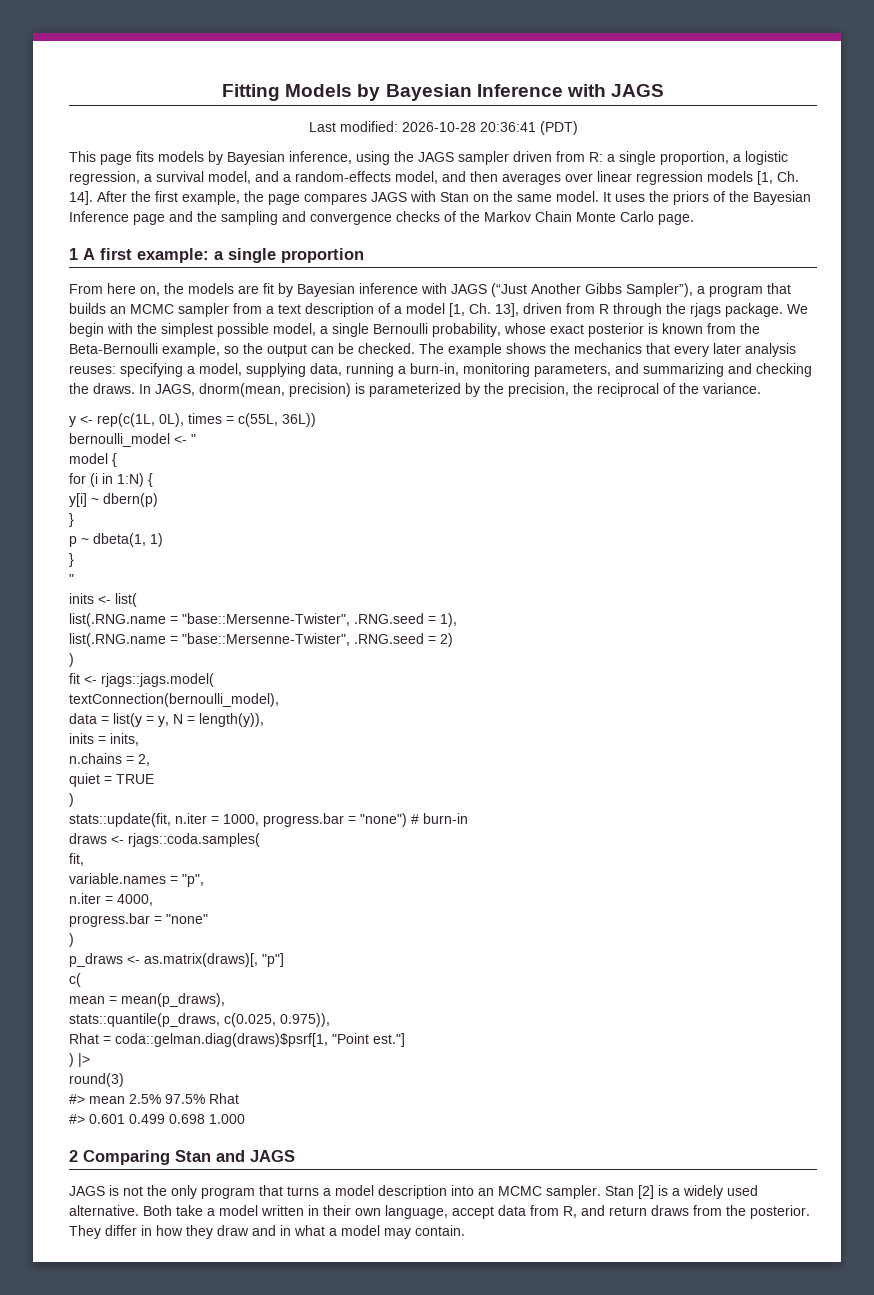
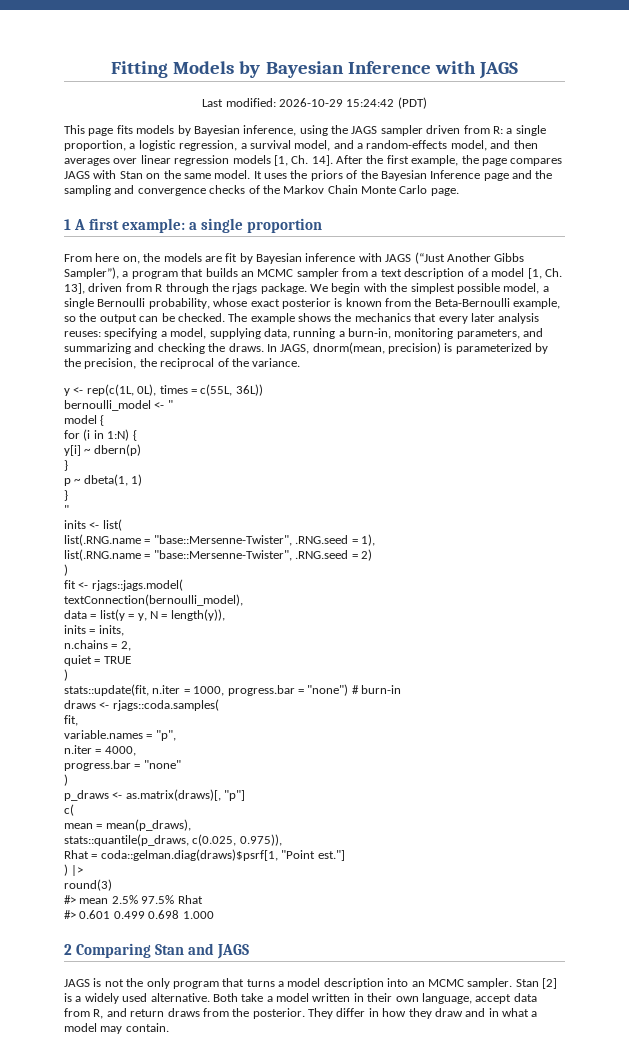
- Last modified: 2026-10-28 20:36:41 (PDT)
+ Last modified: 2026-10-29 15:24:42 (PDT)

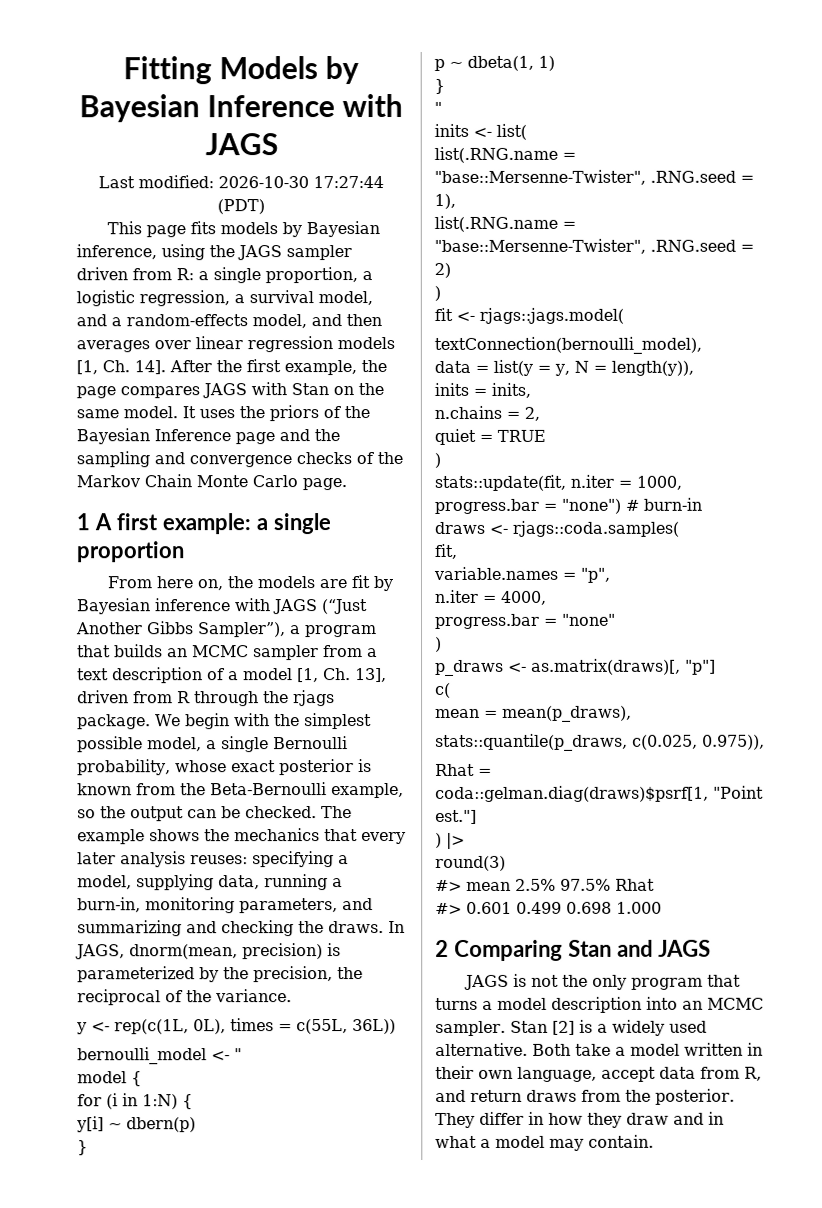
- Last modified: 2026-10-29 15:24:42 (PDT)
+ Last modified: 2026-10-30 17:27:44 (PDT)

